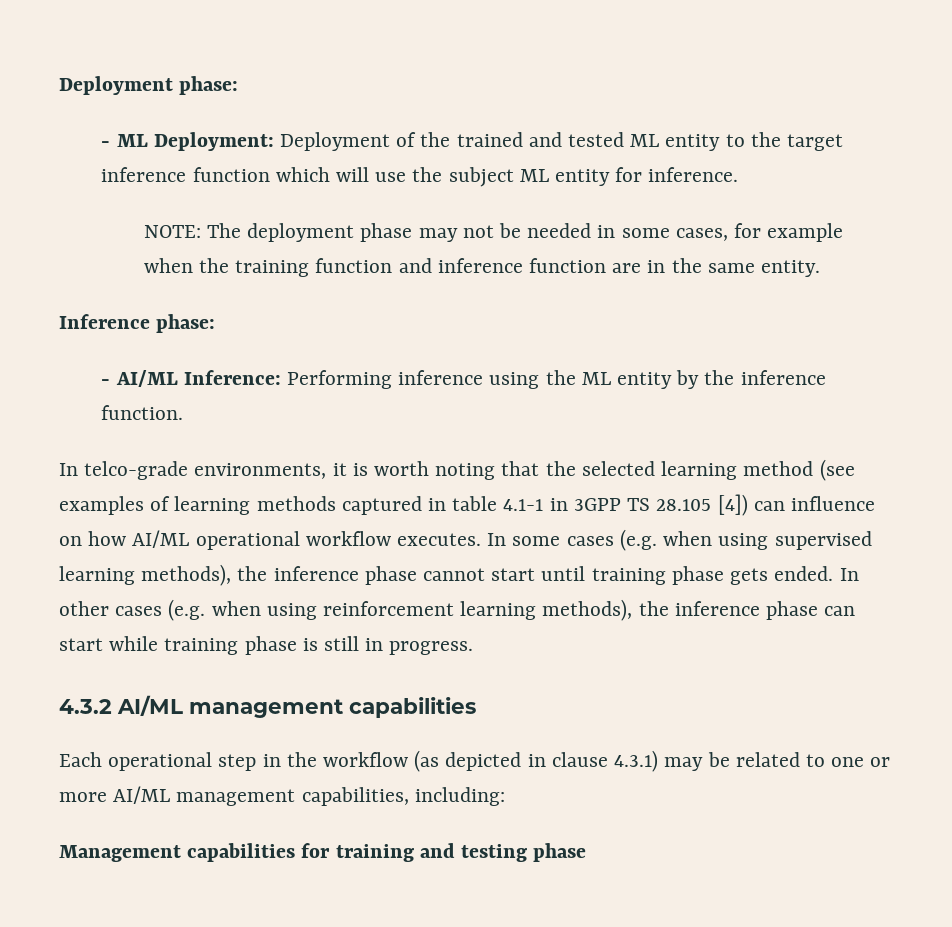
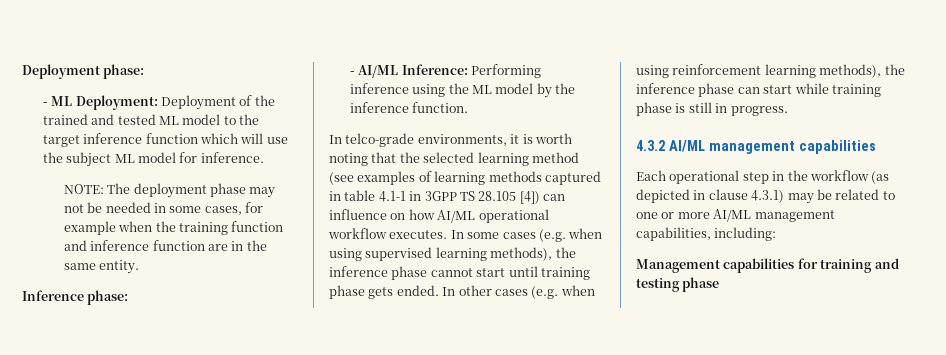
- - ML Deployment: Deployment of the trained and tested ML entity to the target inference function which will use the subject ML entity for inference.
+ - ML Deployment: Deployment of the trained and tested ML model to the target inference function which will use the subject ML model for inference.
- - AI/ML Inference: Performing inference using the ML entity by the inference function.
+ - AI/ML Inference: Performing inference using the ML model by the inference function.

